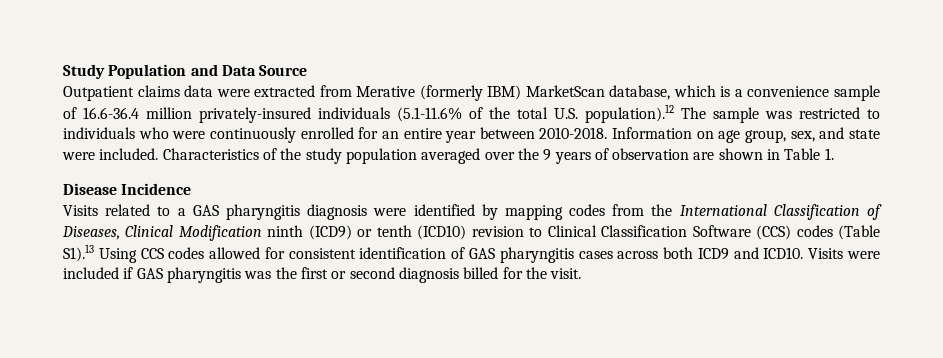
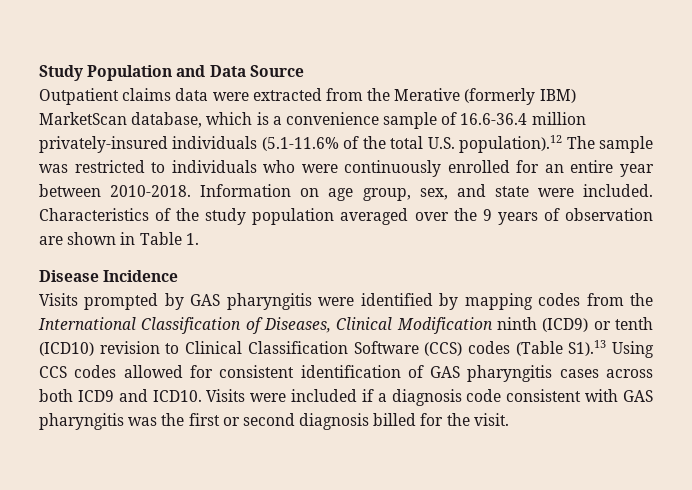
- Outpatient claims data were extracted from Merative (formerly IBM) MarketScan database, which is a convenience sample of 16.6-36.4 million privately-insured individuals (5.1-11.6% of the total U.S. population).12 The sample was restricted to individuals who were continuously enrolled for an entire year between 2010-2018.
+ Outpatient claims data were extracted from the Merative (formerly IBM) MarketScan database, which is a convenience sample of 16.6-36.4 million privately-insured individuals (5.1-11.6% of the total U.S. population).12 The sample was restricted to individuals who were continuously enrolled for an entire year between 2010-2018.
- Visits related to a GAS pharyngitis diagnosis were identified by mapping codes from the International Classification of Diseases, Clinical Modification ninth (ICD9) or tenth (ICD10) revision to Clinical Classification Software (CCS) codes (Table S1).13 Using CCS codes allowed for consistent identification of GAS pharyngitis cases across both ICD9 and ICD10.
+ Visits prompted by GAS pharyngitis were identified by mapping codes from the International Classification of Diseases, Clinical Modification ninth (ICD9) or tenth (ICD10) revision to Clinical Classification Software (CCS) codes (Table S1).13 Using CCS codes allowed for consistent identification of GAS pharyngitis cases across both ICD9 and ICD10.
- Visits were included if GAS pharyngitis was the first or second diagnosis billed for the visit.
+ Visits were included if a diagnosis code consistent with GAS pharyngitis was the first or second diagnosis billed for the visit.

